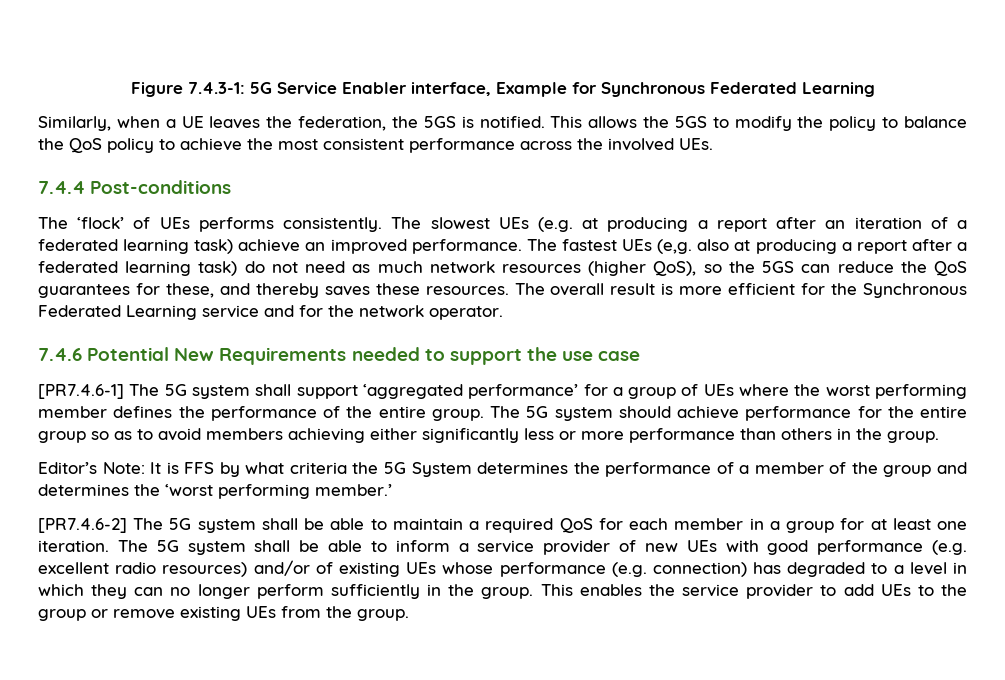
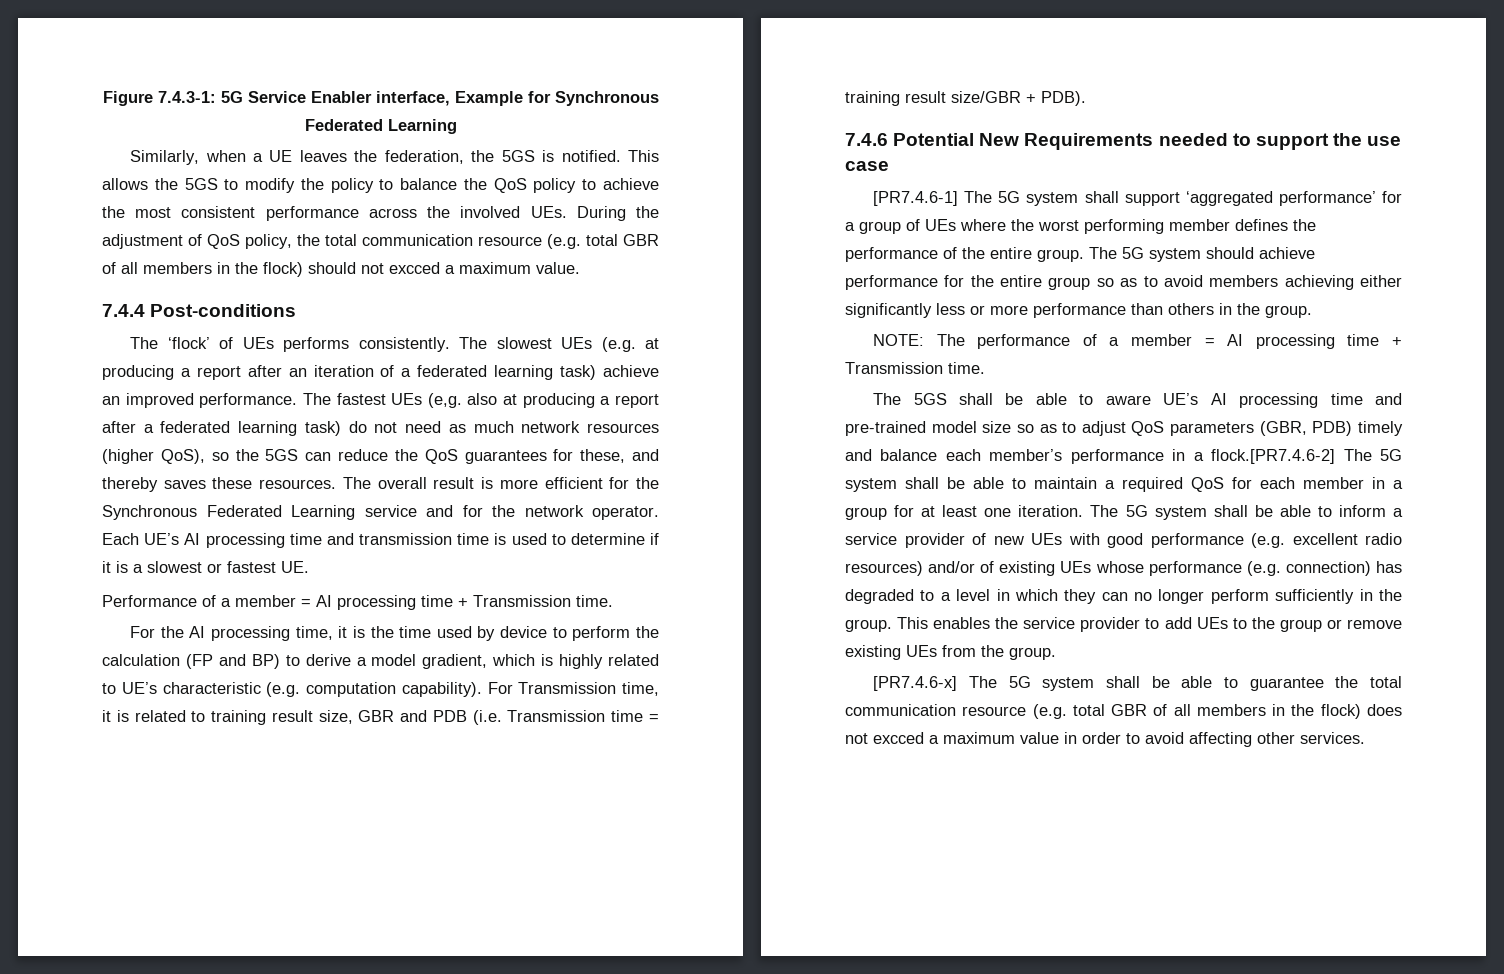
- This allows the 5GS to modify the policy to balance the QoS policy to achieve the most consistent performance across the involved UEs.
+ This allows the 5GS to modify the policy to balance the QoS policy to achieve the most consistent performance across the involved UEs. During the adjustment of QoS policy, the total communication resource (e.g. total GBR of all members in the flock) should not excced a maximum value.
+ Each UE’s AI processing time and transmission time is used to determine if it is a slowest or fastest UE.
+ Performance of a member = AI processing time + Transmission time.
+ For the AI processing time, it is the time used by device to perform the calculation (FP and BP) to derive a model gradient, which is highly related to UE’s characteristic (e.g. computation capability). For Transmission time, it is related to training result size, GBR and PDB (i.e. Transmission time = training result size/GBR + PDB).
- Editor’s Note: It is FFS by what criteria the 5G System determines the performance of a member of the group and determines the ‘worst performing member.’
- [PR7.4.6-2] The 5G system shall be able to maintain a required QoS for each member in a group for at least one iteration.
+ NOTE: The performance of a member = AI processing time + Transmission time.
+ The 5GS shall be able to aware UE’s AI processing time and pre-trained model size so as to adjust QoS parameters (GBR, PDB) timely and balance each member’s performance in a flock.[PR7.4.6-2] The 5G system shall be able to maintain a required QoS for each member in a group for at least one iteration.
+ [PR7.4.6-x] The 5G system shall be able to guarantee the total communication resource (e.g. total GBR of all members in the flock) does not excced a maximum value in order to avoid affecting other services.

